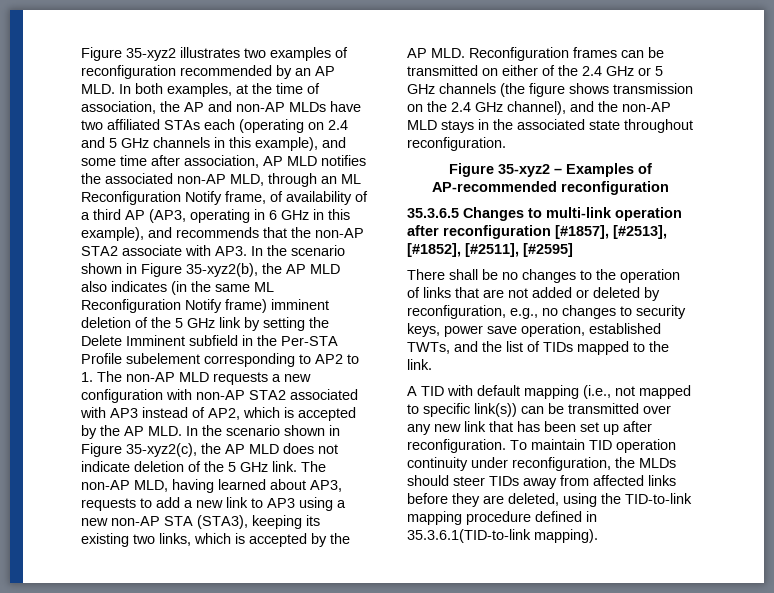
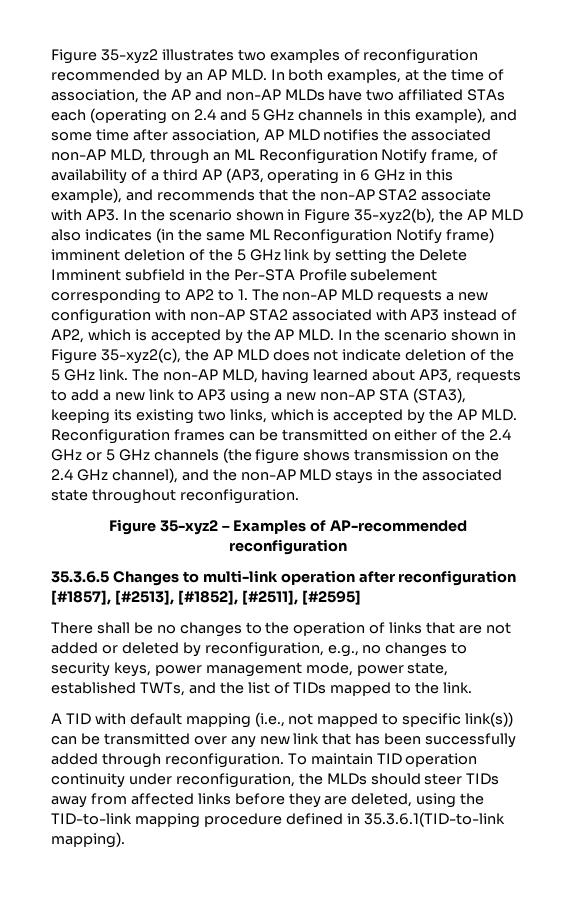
- There shall be no changes to the operation of links that are not added or deleted by reconfiguration, e.g., no changes to security keys, power save operation, established TWTs, and the list of TIDs mapped to the link.
+ There shall be no changes to the operation of links that are not added or deleted by reconfiguration, e.g., no changes to security keys, power management mode, power state, established TWTs, and the list of TIDs mapped to the link.
- A TID with default mapping (i.e., not mapped to specific link(s)) can be transmitted over any new link that has been set up after reconfiguration.
+ A TID with default mapping (i.e., not mapped to specific link(s)) can be transmitted over any new link that has been successfully added through reconfiguration.

